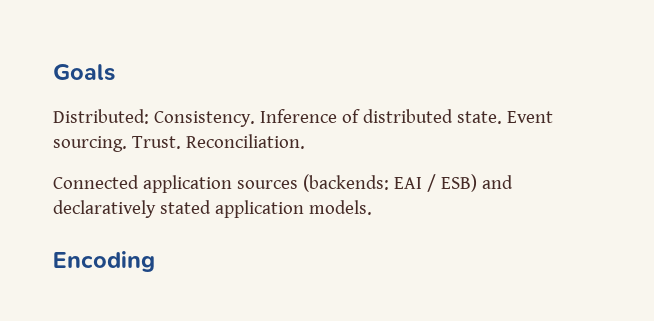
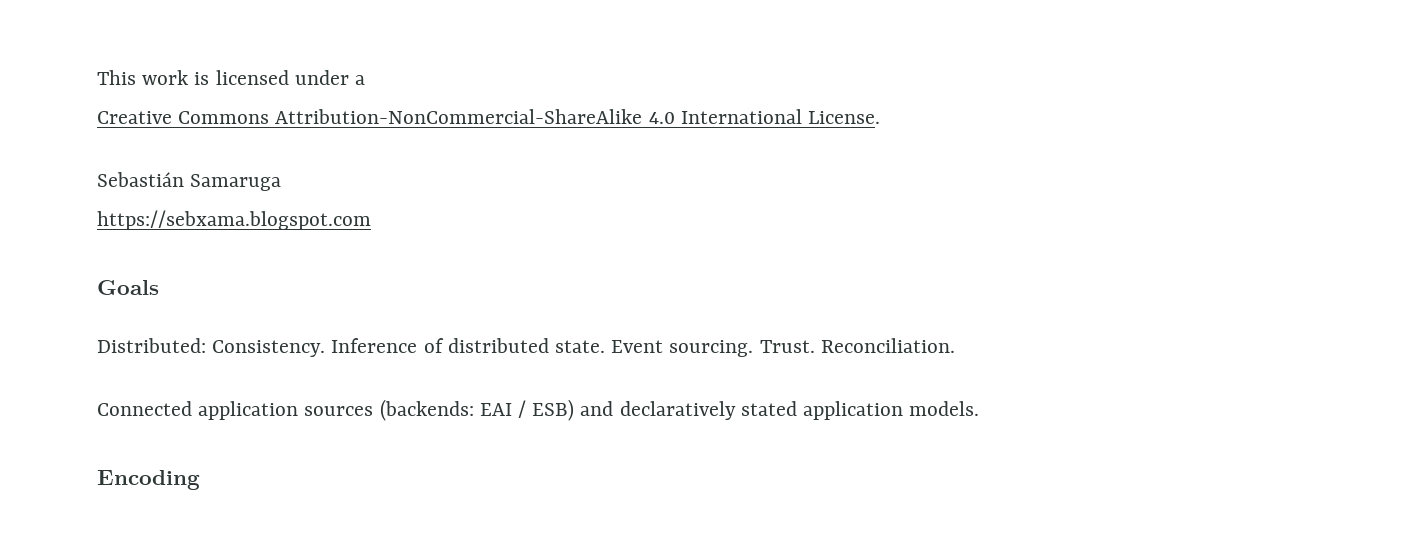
+ This work is licensed under a
+ Creative Commons Attribution-NonCommercial-ShareAlike 4.0 International License.
+ Sebastián Samaruga
+ https://sebxama.blogspot.com

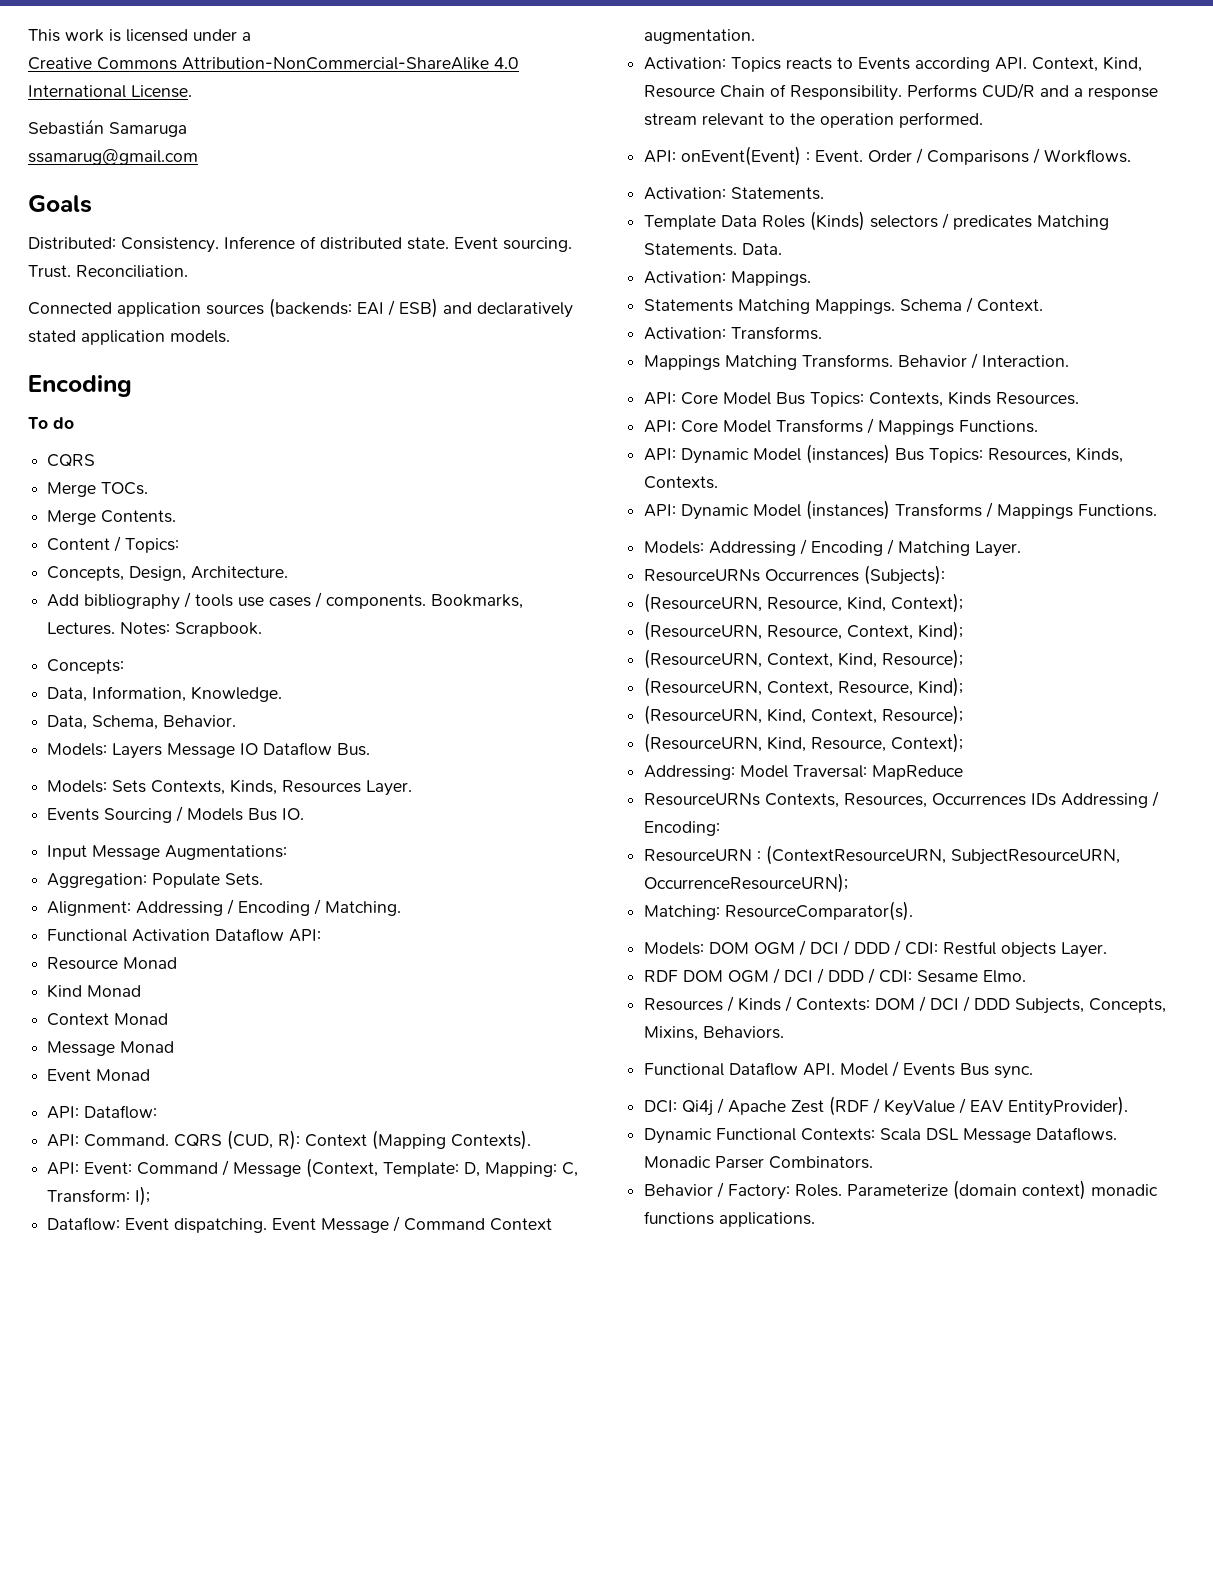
- https://sebxama.blogspot.com
+ ssamarug@gmail.com
+ To do
+ CQRS
+ Merge TOCs.
+ Merge Contents.
+ Content / Topics:
+ Concepts, Design, Architecture.
+ Add bibliography / tools use cases / components. Bookmarks, Lectures. Notes: Scrapbook.
+ Concepts:
+ Data, Information, Knowledge.
+ Data, Schema, Behavior.
+ Models: Layers Message IO Dataflow Bus.
+ Models: Sets Contexts, Kinds, Resources Layer.
+ Events Sourcing / Models Bus IO.
+ Input Message Augmentations:
+ Aggregation: Populate Sets.
+ Alignment: Addressing / Encoding / Matching.
+ Functional Activation Dataflow API:
+ Resource Monad
+ Kind Monad
+ Context Monad
+ Message Monad
+ Event Monad
+ API: Dataflow:
+ API: Command. CQRS (CUD, R): Context (Mapping Contexts).
+ API: Event: Command / Message (Context, Template: D, Mapping: C, Transform: I);
+ Dataflow: Event dispatching. Event Message / Command Context augmentation.
+ Activation: Topics reacts to Events according API. Context, Kind, Resource Chain of Responsibility. Performs CUD/R and a response stream relevant to the operation performed.
+ API: onEvent(Event) : Event. Order / Comparisons / Workflows.
+ Activation: Statements.
+ Template Data Roles (Kinds) selectors / predicates Matching Statements. Data.
+ Activation: Mappings.
+ Statements Matching Mappings. Schema / Context.
+ Activation: Transforms.
+ Mappings Matching Transforms. Behavior / Interaction.
+ API: Core Model Bus Topics: Contexts, Kinds Resources.
+ API: Core Model Transforms / Mappings Functions.
+ API: Dynamic Model (instances) Bus Topics: Resources, Kinds, Contexts.
+ API: Dynamic Model (instances) Transforms / Mappings Functions.
+ Models: Addressing / Encoding / Matching Layer.
+ ResourceURNs Occurrences (Subjects):
+ (ResourceURN, Resource, Kind, Context);
+ (ResourceURN, Resource, Context, Kind);
+ (ResourceURN, Context, Kind, Resource);
+ (ResourceURN, Context, Resource, Kind);
+ (ResourceURN, Kind, Context, Resource);
+ (ResourceURN, Kind, Resource, Context);
+ Addressing: Model Traversal: MapReduce
+ ResourceURNs Contexts, Resources, Occurrences IDs Addressing / Encoding:
+ ResourceURN : (ContextResourceURN, SubjectResourceURN, OccurrenceResourceURN);
+ Matching: ResourceComparator(s).
+ Models: DOM OGM / DCI / DDD / CDI: Restful objects Layer.
+ RDF DOM OGM / DCI / DDD / CDI: Sesame Elmo.
+ Resources / Kinds / Contexts: DOM / DCI / DDD Subjects, Concepts, Mixins, Behaviors.
+ Functional Dataflow API. Model / Events Bus sync.
+ DCI: Qi4j / Apache Zest (RDF / KeyValue / EAV EntityProvider).
+ Dynamic Functional Contexts: Scala DSL Message Dataflows. Monadic Parser Combinators.
+ Behavior / Factory: Roles. Parameterize (domain context) monadic functions applications.

